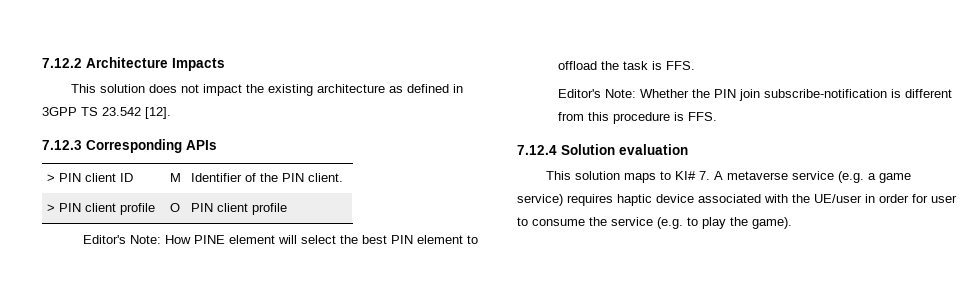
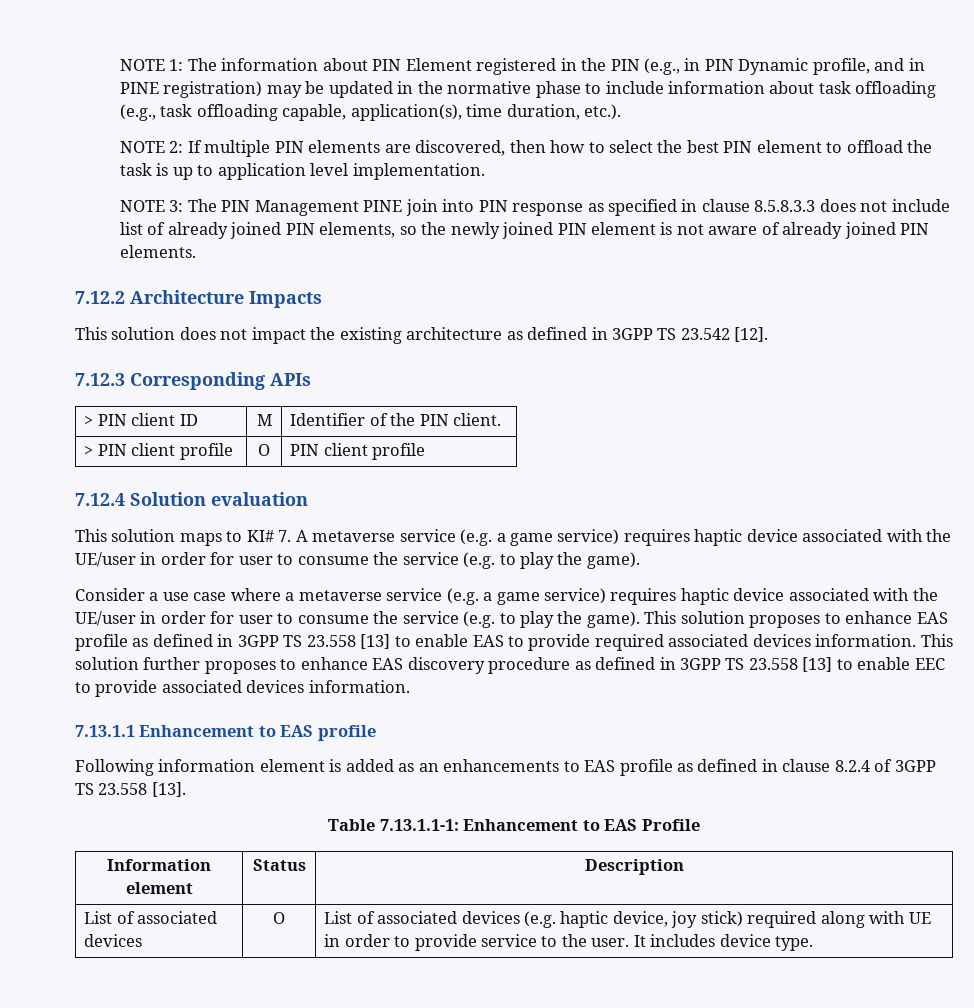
+ NOTE 1: The information about PIN Element registered in the PIN (e.g., in PIN Dynamic profile, and in PINE registration) may be updated in the normative phase to include information about task offloading (e.g., task offloading capable, application(s), time duration, etc.).
+ NOTE 2: If multiple PIN elements are discovered, then how to select the best PIN element to offload the task is up to application level implementation.
+ NOTE 3: The PIN Management PINE join into PIN response as specified in clause 8.5.8.3.3 does not include list of already joined PIN elements, so the newly joined PIN element is not aware of already joined PIN elements.
- Editor's Note: How PINE element will select the best PIN element to offload the task is FFS.
- Editor's Note: Whether the PIN join subscribe-notification is different from this procedure is FFS.
+ Consider a use case where a metaverse service (e.g. a game service) requires haptic device associated with the UE/user in order for user to consume the service (e.g. to play the game). This solution proposes to enhance EAS profile as defined in 3GPP TS 23.558 [13] to enable EAS to provide required associated devices information. This solution further proposes to enhance EAS discovery procedure as defined in 3GPP TS 23.558 [13] to enable EEC to provide associated devices information.
+ 7.13.1.1 Enhancement to EAS profile
+ Following information element is added as an enhancements to EAS profile as defined in clause 8.2.4 of 3GPP TS 23.558 [13].
+ Table 7.13.1.1-1: Enhancement to EAS Profile
+ Information element | Status | Description
+ List of associated devices | O | List of associated devices (e.g. haptic device, joy stick) required along with UE in order to provide service to the user. It includes device type.

